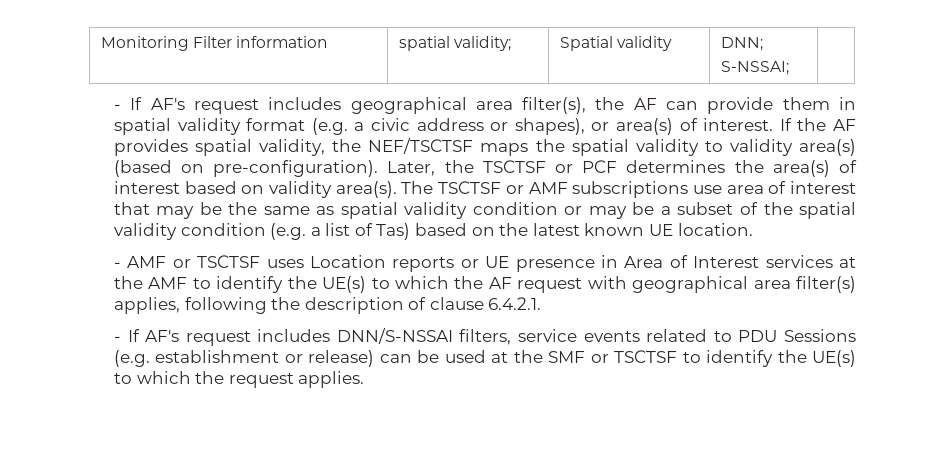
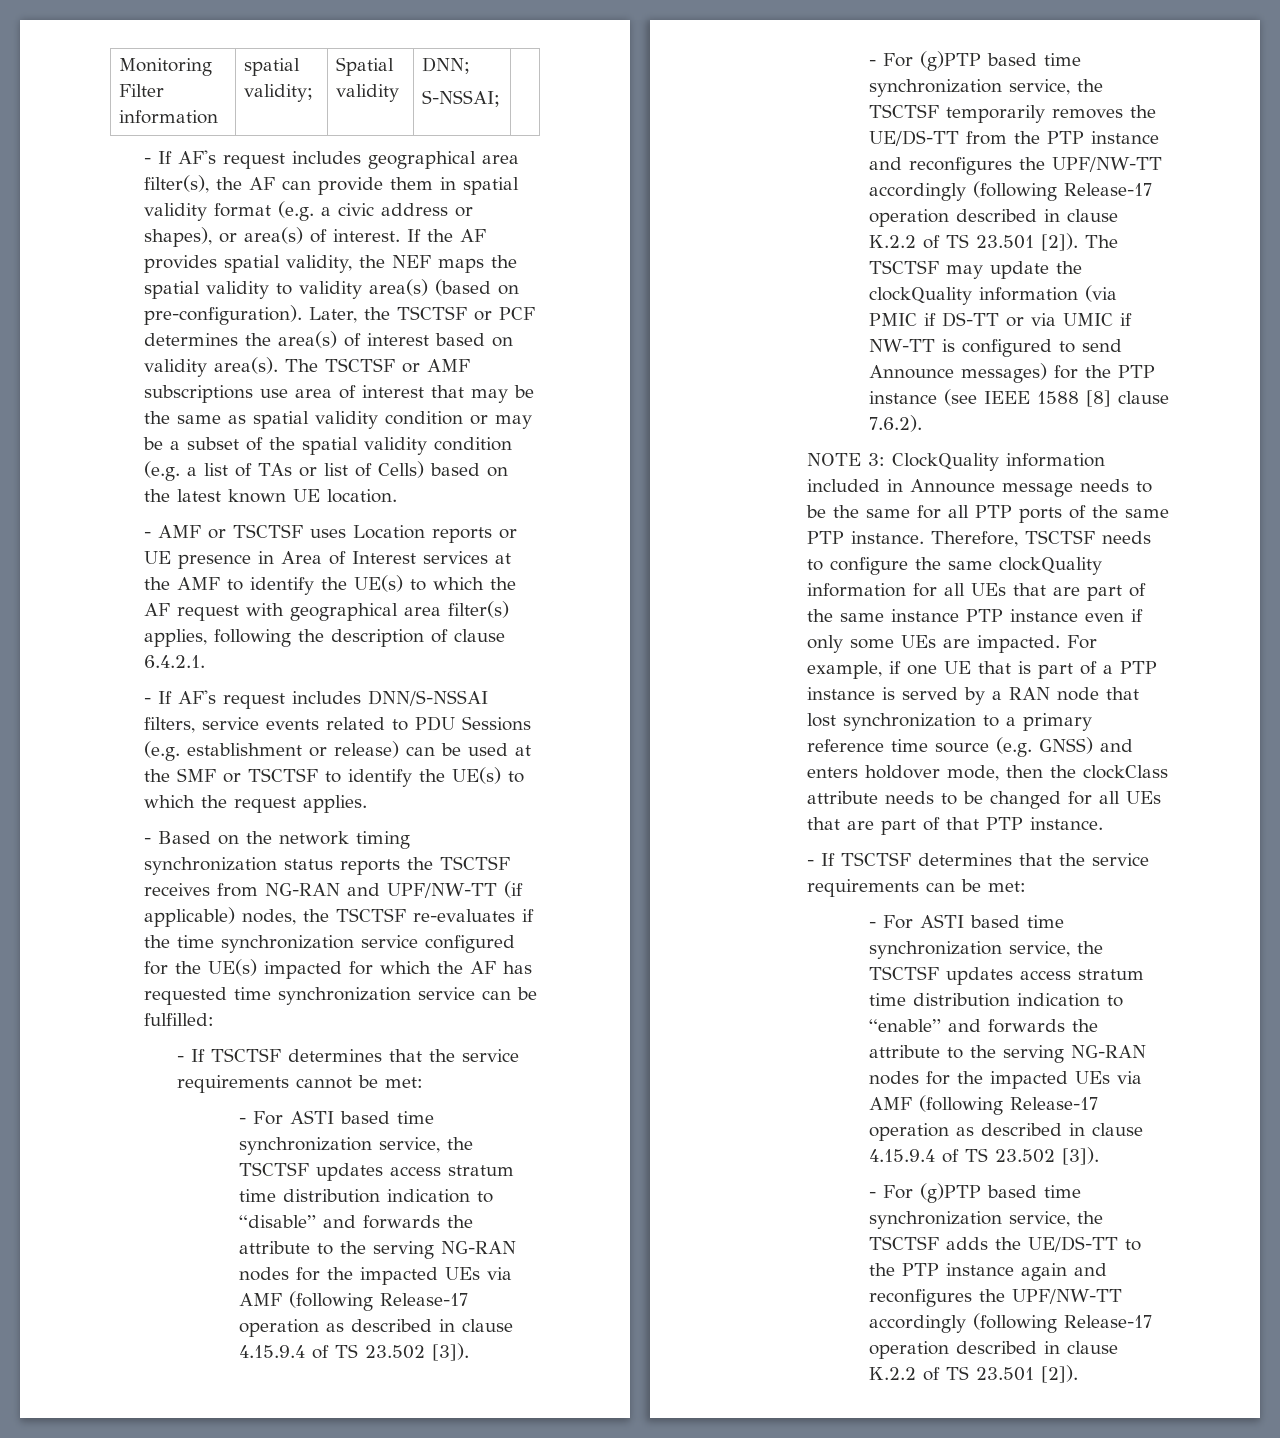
- If the AF provides spatial validity, the NEF/TSCTSF maps the spatial validity to validity area(s) (based on pre-configuration).
+ If the AF provides spatial validity, the NEF maps the spatial validity to validity area(s) (based on pre-configuration).
- The TSCTSF or AMF subscriptions use area of interest that may be the same as spatial validity condition or may be a subset of the spatial validity condition (e.g. a list of Tas) based on the latest known UE location.
+ The TSCTSF or AMF subscriptions use area of interest that may be the same as spatial validity condition or may be a subset of the spatial validity condition (e.g. a list of TAs or list of Cells) based on the latest known UE location.
+ - Based on the network timing synchronization status reports the TSCTSF receives from NG-RAN and UPF/NW-TT (if applicable) nodes, the TSCTSF re-evaluates if the time synchronization service configured for the UE(s) impacted for which the AF has requested time synchronization service can be fulfilled:
+ - If TSCTSF determines that the service requirements cannot be met:
+ - For ASTI based time synchronization service, the TSCTSF updates access stratum time distribution indication to “disable” and forwards the attribute to the serving NG-RAN nodes for the impacted UEs via AMF (following Release-17 operation as described in clause 4.15.9.4 of TS 23.502 [3]).
+ - For (g)PTP based time synchronization service, the TSCTSF temporarily removes the UE/DS-TT from the PTP instance and reconfigures the UPF/NW-TT accordingly (following Release-17 operation described in clause K.2.2 of TS 23.501 [2]). The TSCTSF may update the clockQuality information (via PMIC if DS-TT or via UMIC if NW-TT is configured to send Announce messages) for the PTP instance (see IEEE 1588 [8] clause 7.6.2).
+ NOTE 3: ClockQuality information included in Announce message needs to be the same for all PTP ports of the same PTP instance. Therefore, TSCTSF needs to configure the same clockQuality information for all UEs that are part of the same instance PTP instance even if only some UEs are impacted. For example, if one UE that is part of a PTP instance is served by a RAN node that lost synchronization to a primary reference time source (e.g. GNSS) and enters holdover mode, then the clockClass attribute needs to be changed for all UEs that are part of that PTP instance.
+ - If TSCTSF determines that the service requirements can be met:
+ - For ASTI based time synchronization service, the TSCTSF updates access stratum time distribution indication to “enable” and forwards the attribute to the serving NG-RAN nodes for the impacted UEs via AMF (following Release-17 operation as described in clause 4.15.9.4 of TS 23.502 [3]).
+ - For (g)PTP based time synchronization service, the TSCTSF adds the UE/DS-TT to the PTP instance again and reconfigures the UPF/NW-TT accordingly (following Release-17 operation described in clause K.2.2 of TS 23.501 [2]).

